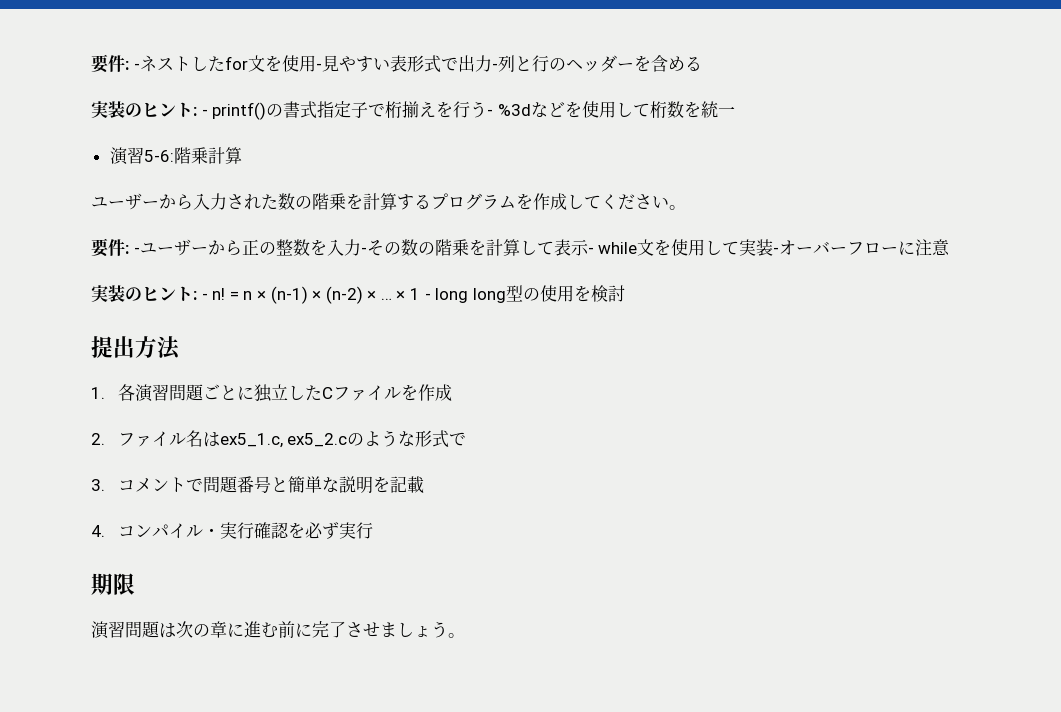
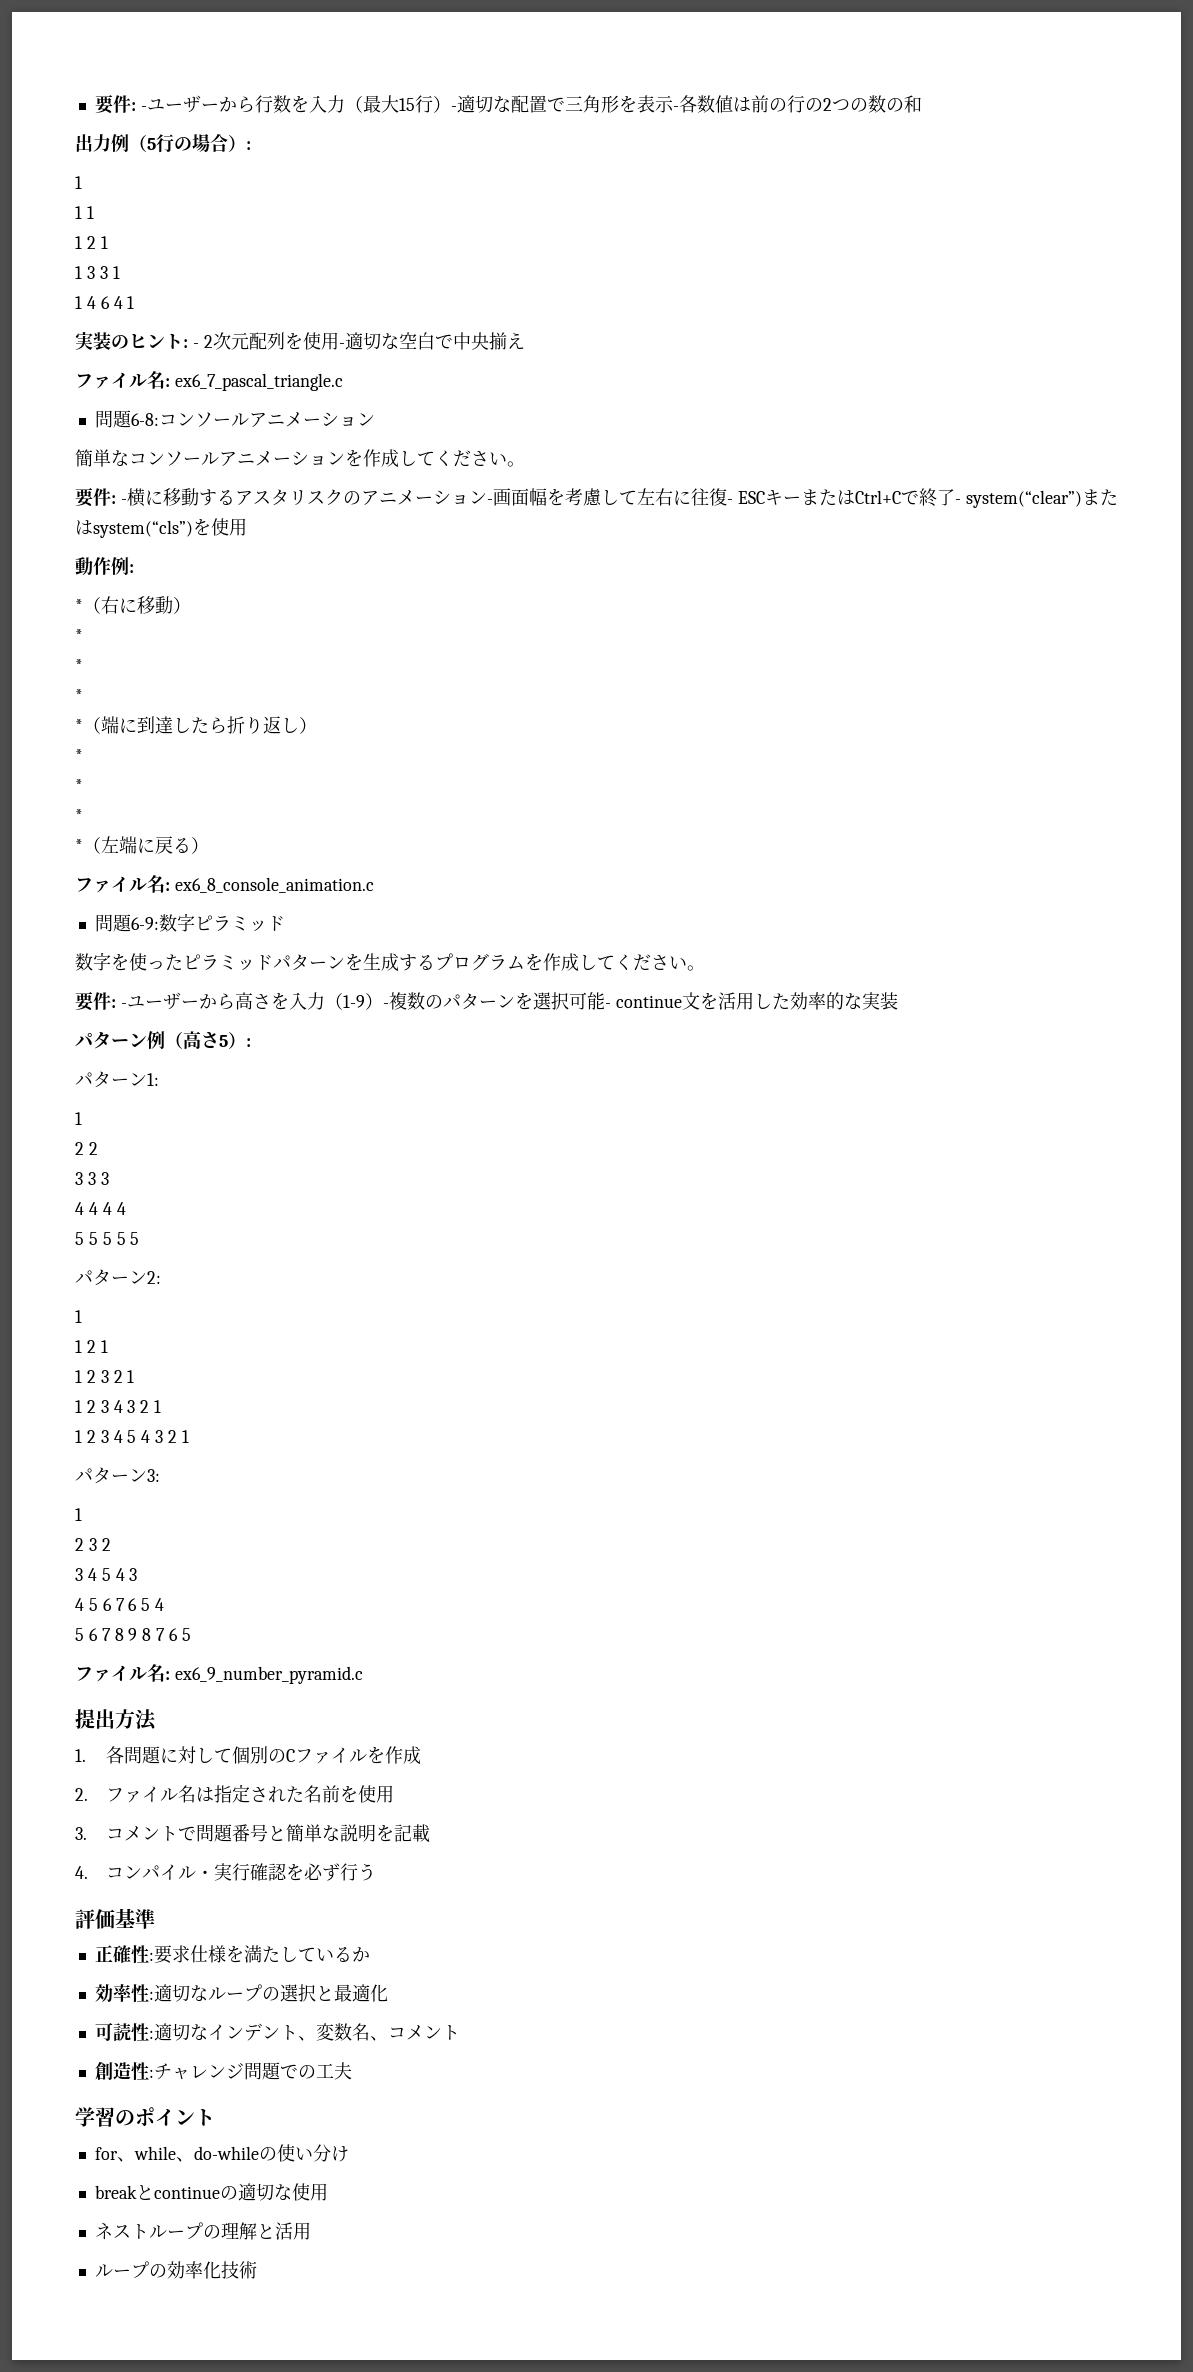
- 要件: -ネストしたfor文を使用-見やすい表形式で出力-列と行のヘッダーを含める
- 実装のヒント: - printf()の書式指定子で桁揃えを行う- %3dなどを使用して桁数を統一
- 演習5-6:階乗計算
- ユーザーから入力された数の階乗を計算するプログラムを作成してください。
+ 要件: -ユーザーから行数を入力（最大15行）-適切な配置で三角形を表示-各数値は前の行の2つの数の和
+ 出力例（5行の場合）:
+ 1
+ 1 1
+ 1 2 1
+ 1 3 3 1
+ 1 4 6 4 1
+ 実装のヒント: - 2次元配列を使用-適切な空白で中央揃え
+ ファイル名: ex6_7_pascal_triangle.c
+ 問題6-8:コンソールアニメーション
+ 簡単なコンソールアニメーションを作成してください。
+ 要件: -横に移動するアスタリスクのアニメーション-画面幅を考慮して左右に往復- ESCキーまたはCtrl+Cで終了- system(“clear”)またはsystem(“cls”)を使用
+ 動作例:
+ *（右に移動）
+ *
+ *
+ *
+ *（端に到達したら折り返し）
+ *
+ *
+ *
+ *（左端に戻る）
+ ファイル名: ex6_8_console_animation.c
+ 問題6-9:数字ピラミッド
+ 数字を使ったピラミッドパターンを生成するプログラムを作成してください。
- 要件: -ユーザーから正の整数を入力-その数の階乗を計算して表示- while文を使用して実装-オーバーフローに注意
- 実装のヒント: - n! = n × (n-1) × (n-2) × … × 1 - long long型の使用を検討
+ 要件: -ユーザーから高さを入力（1-9）-複数のパターンを選択可能- continue文を活用した効率的な実装
+ パターン例（高さ5）:
+ パターン1:
+ 1
+ 2 2
+ 3 3 3
+ 4 4 4 4
+ 5 5 5 5 5
+ パターン2:
+ 1
+ 1 2 1
+ 1 2 3 2 1
+ 1 2 3 4 3 2 1
+ 1 2 3 4 5 4 3 2 1
+ パターン3:
+ 1
+ 2 3 2
+ 3 4 5 4 3
+ 4 5 6 7 6 5 4
+ 5 6 7 8 9 8 7 6 5
+ ファイル名: ex6_9_number_pyramid.c
  提出方法
- 1.各演習問題ごとに独立したCファイルを作成
+ 1.各問題に対して個別のCファイルを作成
- 2.ファイル名はex5_1.c, ex5_2.cのような形式で
+ 2.ファイル名は指定された名前を使用
- 4.コンパイル・実行確認を必ず実行
- 期限
- 演習問題は次の章に進む前に完了させましょう。
+ 4.コンパイル・実行確認を必ず行う
+ 評価基準
+ 正確性:要求仕様を満たしているか
+ 効率性:適切なループの選択と最適化
+ 可読性:適切なインデント、変数名、コメント
+ 創造性:チャレンジ問題での工夫
+ 学習のポイント
+ for、while、do-whileの使い分け
+ breakとcontinueの適切な使用
+ ネストループの理解と活用
+ ループの効率化技術

